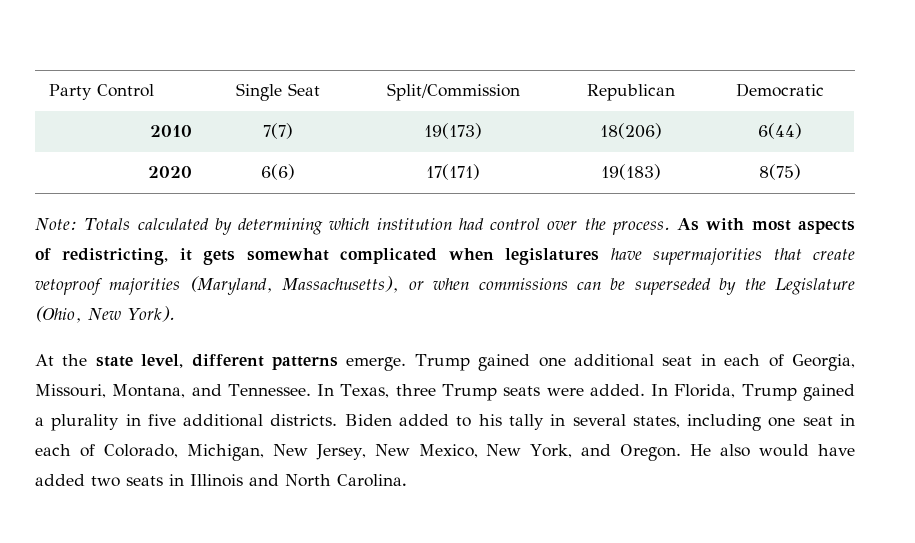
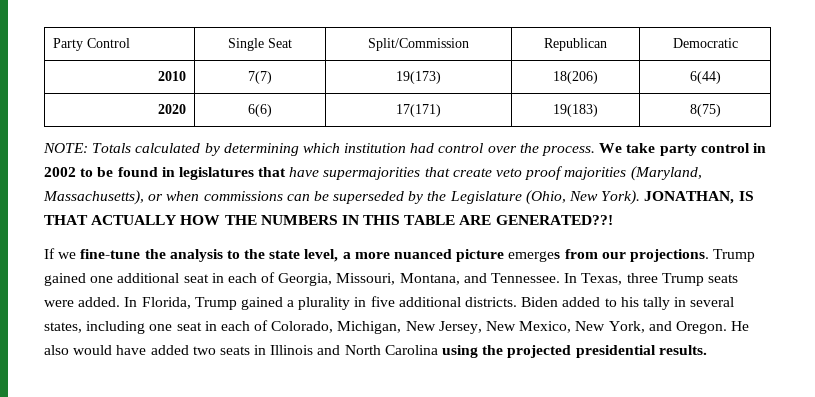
- Note: Totals calculated by determining which institution had control over the process.
+ NOTE: Totals calculated by determining which institution had control over the process.
- As with most aspects of redistricting, it gets somewhat complicated when legislatures have supermajorities that create vetoproof majorities (Maryland, Massachusetts), or when commissions can be superseded by the Legislature (Ohio, New York).
- At the state level, different patterns emerge.
+ We take party control in 2002 to be found in legislatures that have supermajorities that create veto proof majorities (Maryland, Massachusetts), or when commissions can be superseded by the Legislature (Ohio, New York). JONATHAN, IS THAT ACTUALLY HOW THE NUMBERS IN THIS TABLE ARE GENERATED??!
+ If we fine-tune the analysis to the state level, a more nuanced picture emerges from our projections.
- He also would have added two seats in Illinois and North Carolina.
+ He also would have added two seats in Illinois and North Carolina using the projected presidential results.

